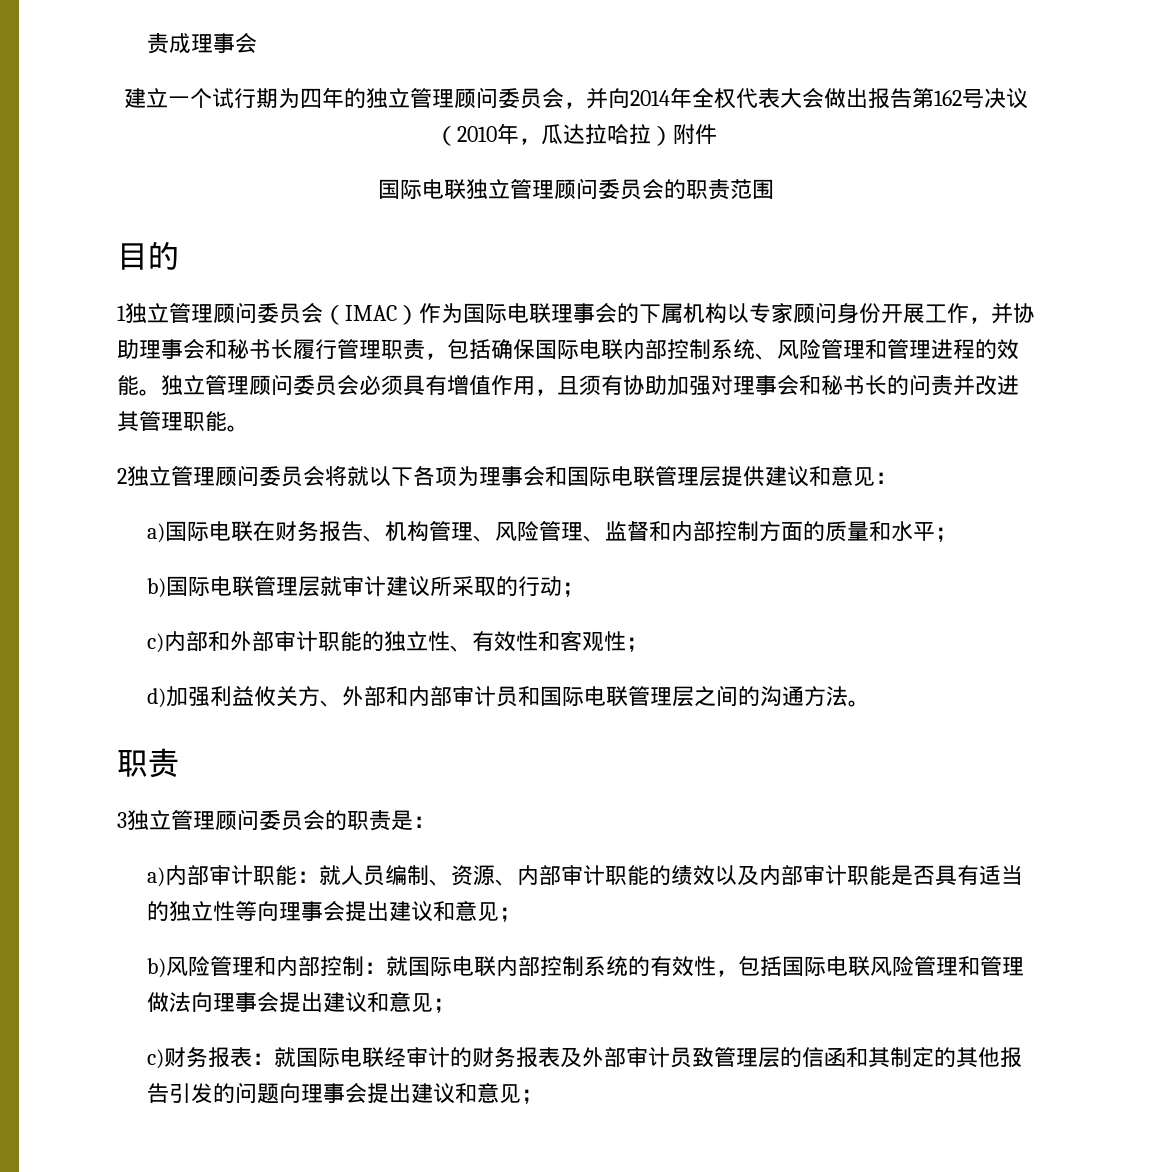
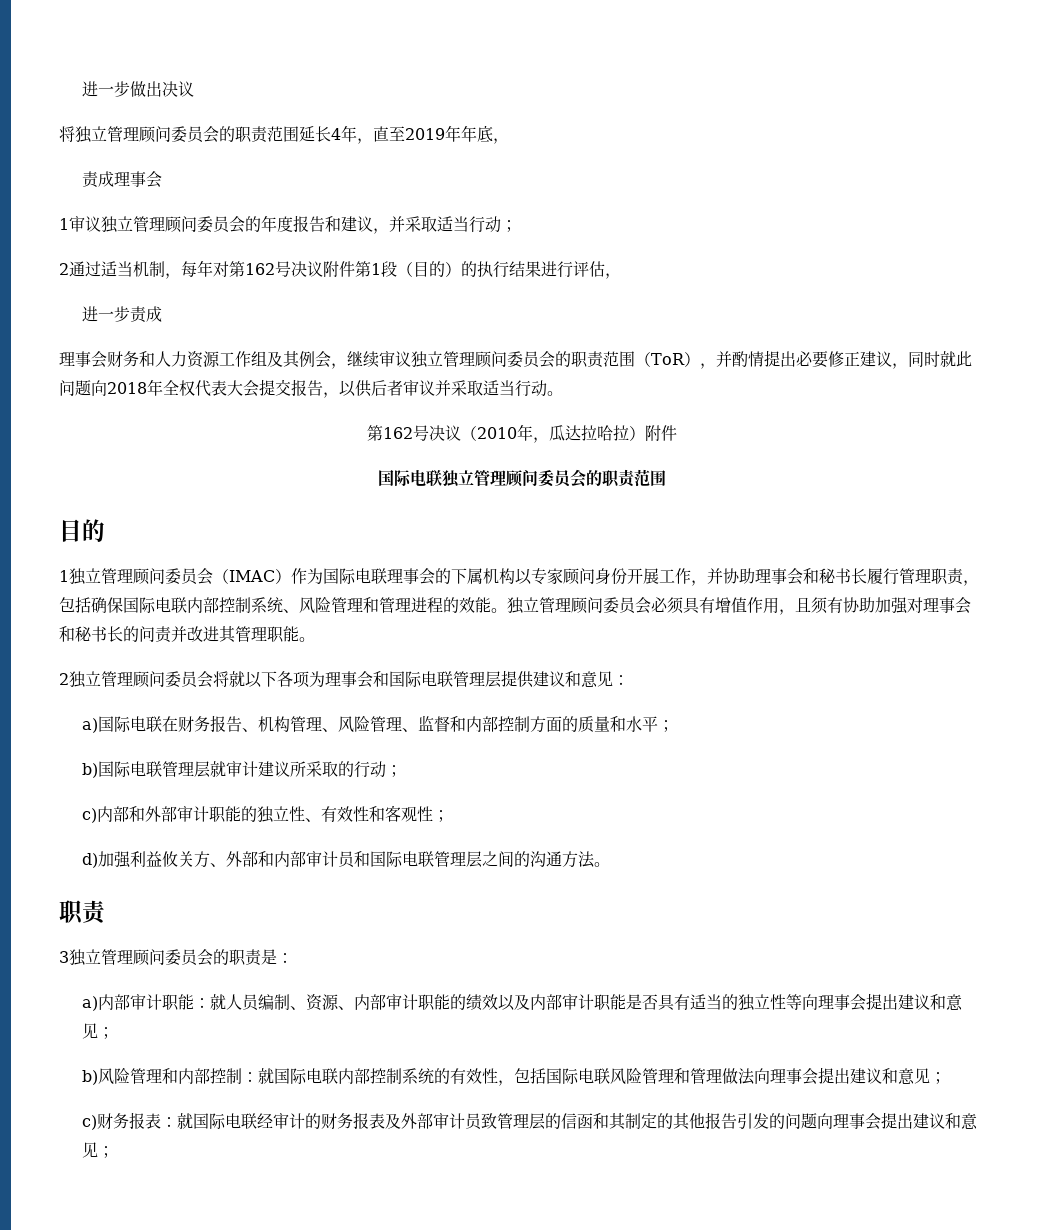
+ 进一步做出决议
+ 将独立管理顾问委员会的职责范围延长4年，直至2019年年底，
  责成理事会
- 建立一个试行期为四年的独立管理顾问委员会，并向2014年全权代表大会做出报告第162号决议（2010年，瓜达拉哈拉）附件
+ 1审议独立管理顾问委员会的年度报告和建议，并采取适当行动；
+ 2通过适当机制，每年对第162号决议附件第1段（目的）的执行结果进行评估，
+ 进一步责成
+ 理事会财务和人力资源工作组及其例会，继续审议独立管理顾问委员会的职责范围（ToR），并酌情提出必要修正建议，同时就此问题向2018年全权代表大会提交报告，以供后者审议并采取适当行动。
+ 第162号决议（2010年，瓜达拉哈拉）附件

